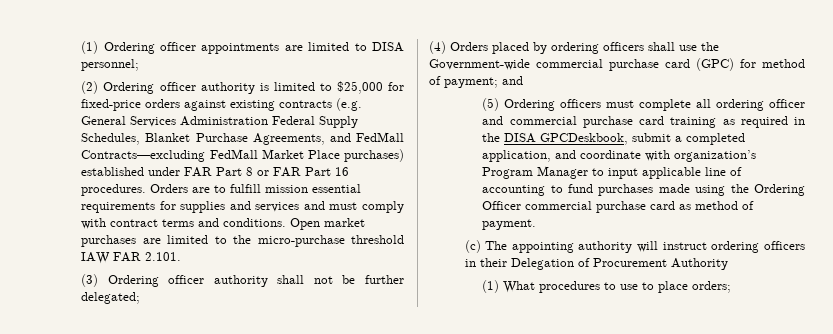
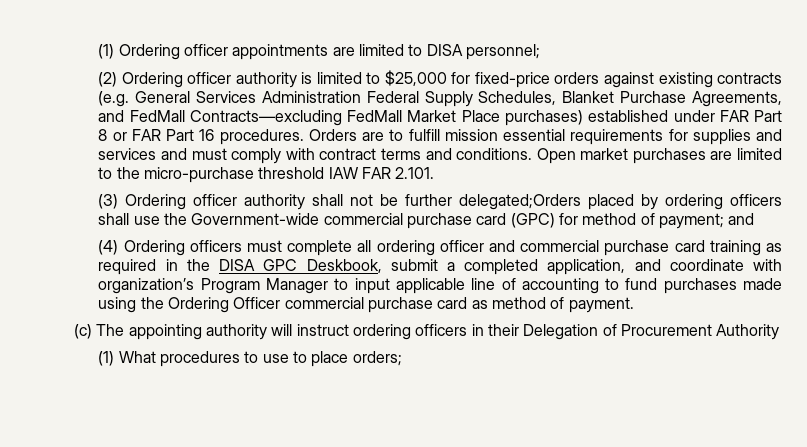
- (3) Ordering officer authority shall not be further delegated;
- (4) Orders placed by ordering officers shall use the Government-wide commercial purchase card (GPC) for method of payment; and
+ (3) Ordering officer authority shall not be further delegated;Orders placed by ordering officers shall use the Government-wide commercial purchase card (GPC) for method of payment; and
- (5) Ordering officers must complete all ordering officer and commercial purchase card training as required in the DISA GPCDeskbook, submit a completed application, and coordinate with organization’s Program Manager to input applicable line of accounting to fund purchases made using the Ordering Officer commercial purchase card as method of payment.
+ (4) Ordering officers must complete all ordering officer and commercial purchase card training as required in the DISA GPC Deskbook, submit a completed application, and coordinate with organization’s Program Manager to input applicable line of accounting to fund purchases made using the Ordering Officer commercial purchase card as method of payment.

